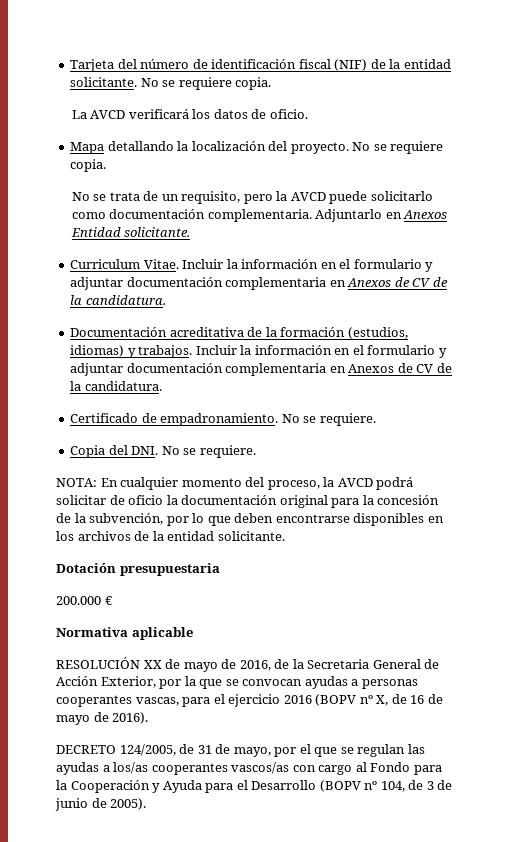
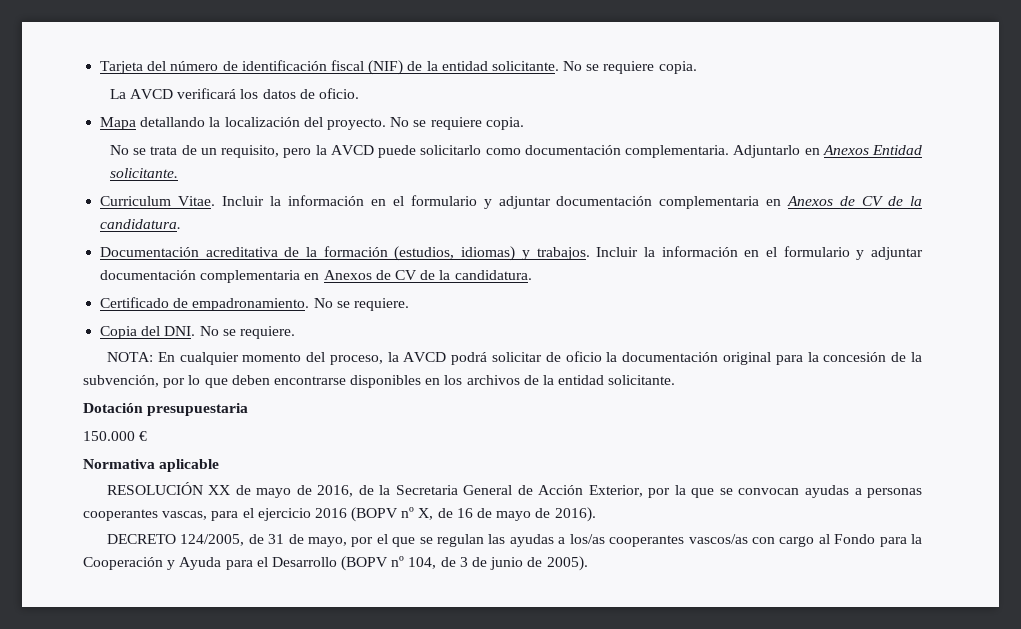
- 200.000 €
+ 150.000 €

